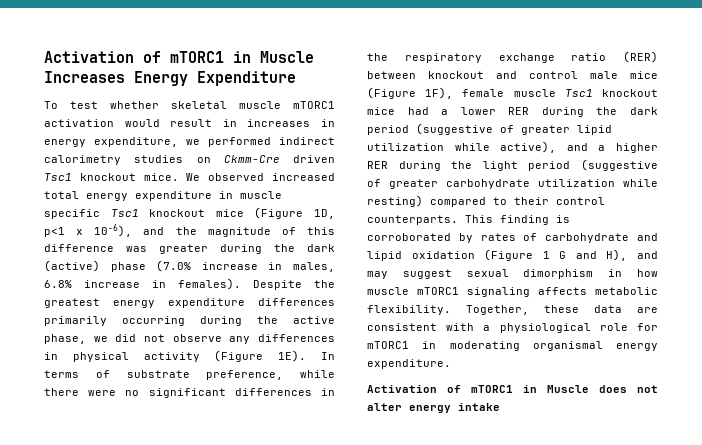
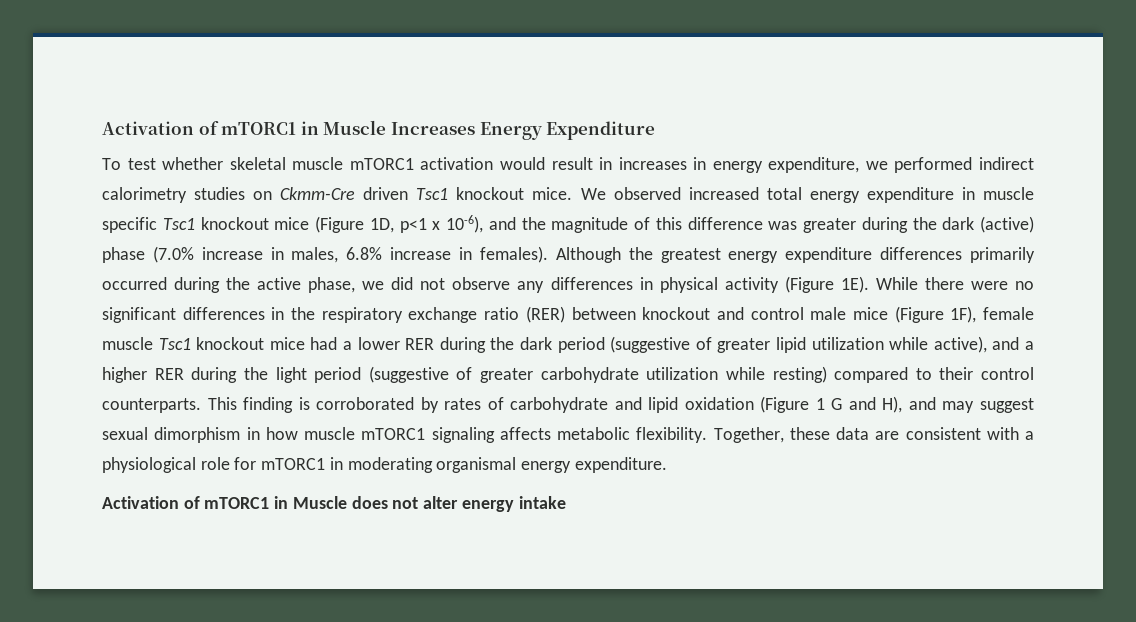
- Despite the greatest energy expenditure differences primarily occurring during the active phase, we did not observe any differences in physical activity (Figure 1E).
+ Although the greatest energy expenditure differences primarily occurred during the active phase, we did not observe any differences in physical activity (Figure 1E).
- In terms of substrate preference, while there were no significant differences in the respiratory exchange ratio (RER) between knockout and control male mice (Figure 1F), female muscle Tsc1 knockout mice had a lower RER during the dark period (suggestive of greater lipid utilization while active), and a higher RER during the light period (suggestive of greater carbohydrate utilization while resting) compared to their control counterparts.
+ While there were no significant differences in the respiratory exchange ratio (RER) between knockout and control male mice (Figure 1F), female muscle Tsc1 knockout mice had a lower RER during the dark period (suggestive of greater lipid utilization while active), and a higher RER during the light period (suggestive of greater carbohydrate utilization while resting) compared to their control counterparts.

